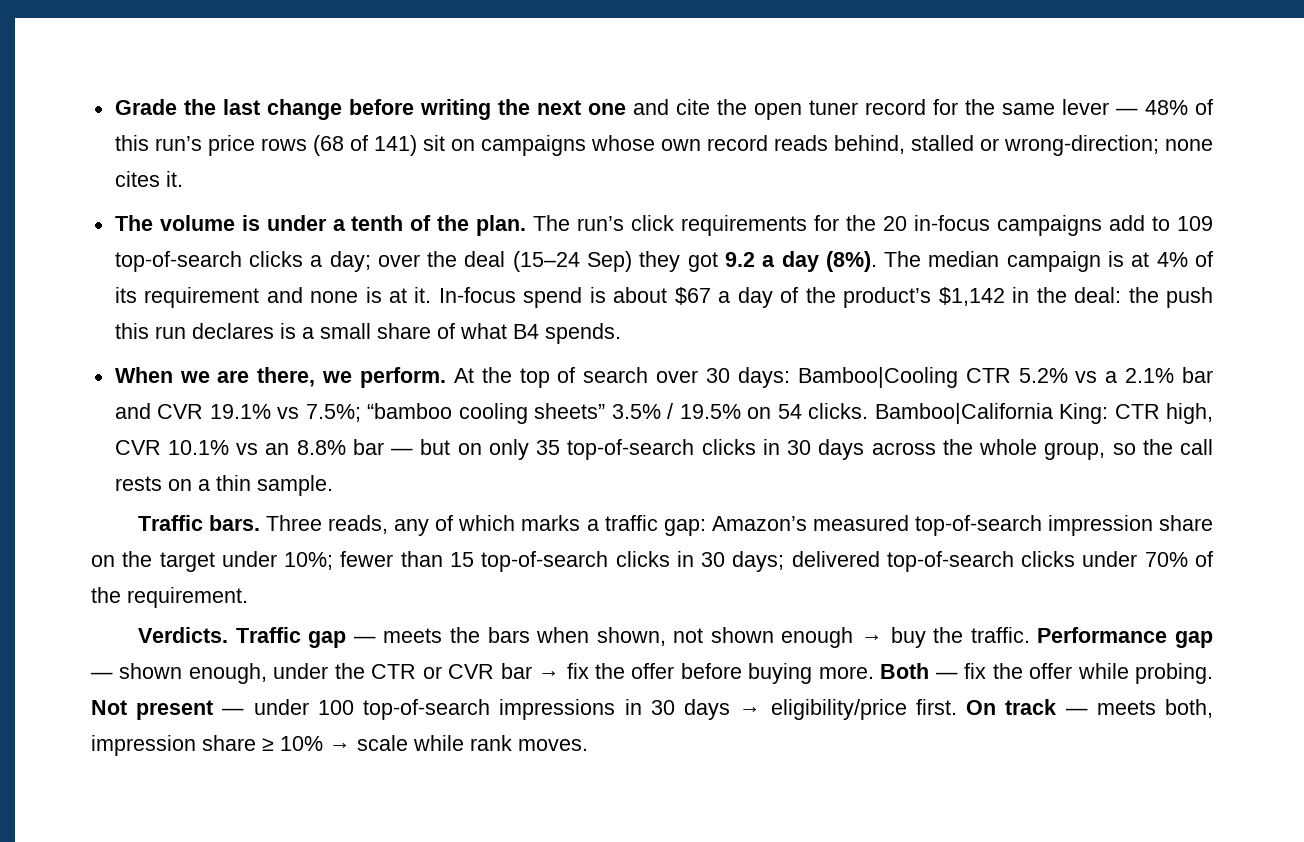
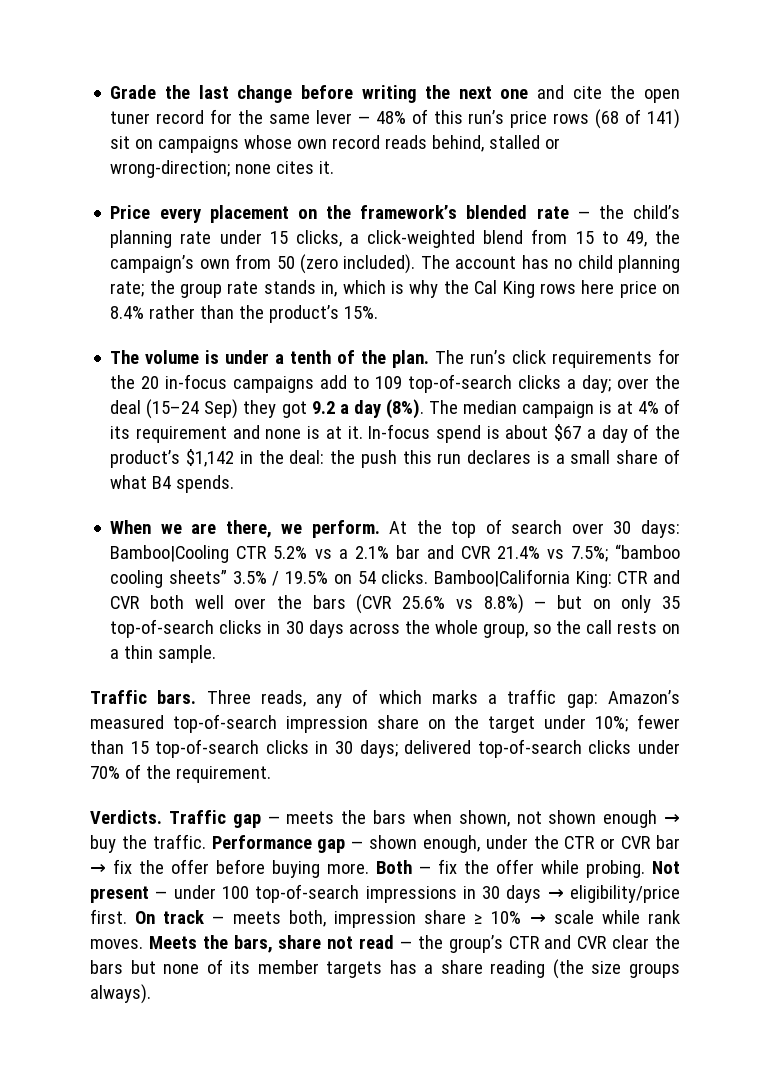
+ Price every placement on the framework’s blended rate — the child’s planning rate under 15 clicks, a click-weighted blend from 15 to 49, the campaign’s own from 50 (zero included). The account has no child planning rate; the group rate stands in, which is why the Cal King rows here price on 8.4% rather than the product’s 15%.
- At the top of search over 30 days: Bamboo|Cooling CTR 5.2% vs a 2.1% bar and CVR 19.1% vs 7.5%; “bamboo cooling sheets” 3.5% / 19.5% on 54 clicks.
+ At the top of search over 30 days: Bamboo|Cooling CTR 5.2% vs a 2.1% bar and CVR 21.4% vs 7.5%; “bamboo cooling sheets” 3.5% / 19.5% on 54 clicks.
- Bamboo|California King: CTR high, CVR 10.1% vs an 8.8% bar — but on only 35 top-of-search clicks in 30 days across the whole group, so the call rests on a thin sample.
+ Bamboo|California King: CTR and CVR both well over the bars (CVR 25.6% vs 8.8%) — but on only 35 top-of-search clicks in 30 days across the whole group, so the call rests on a thin sample.
+ Meets the bars, share not read — the group’s CTR and CVR clear the bars but none of its member targets has a share reading (the size groups always).

